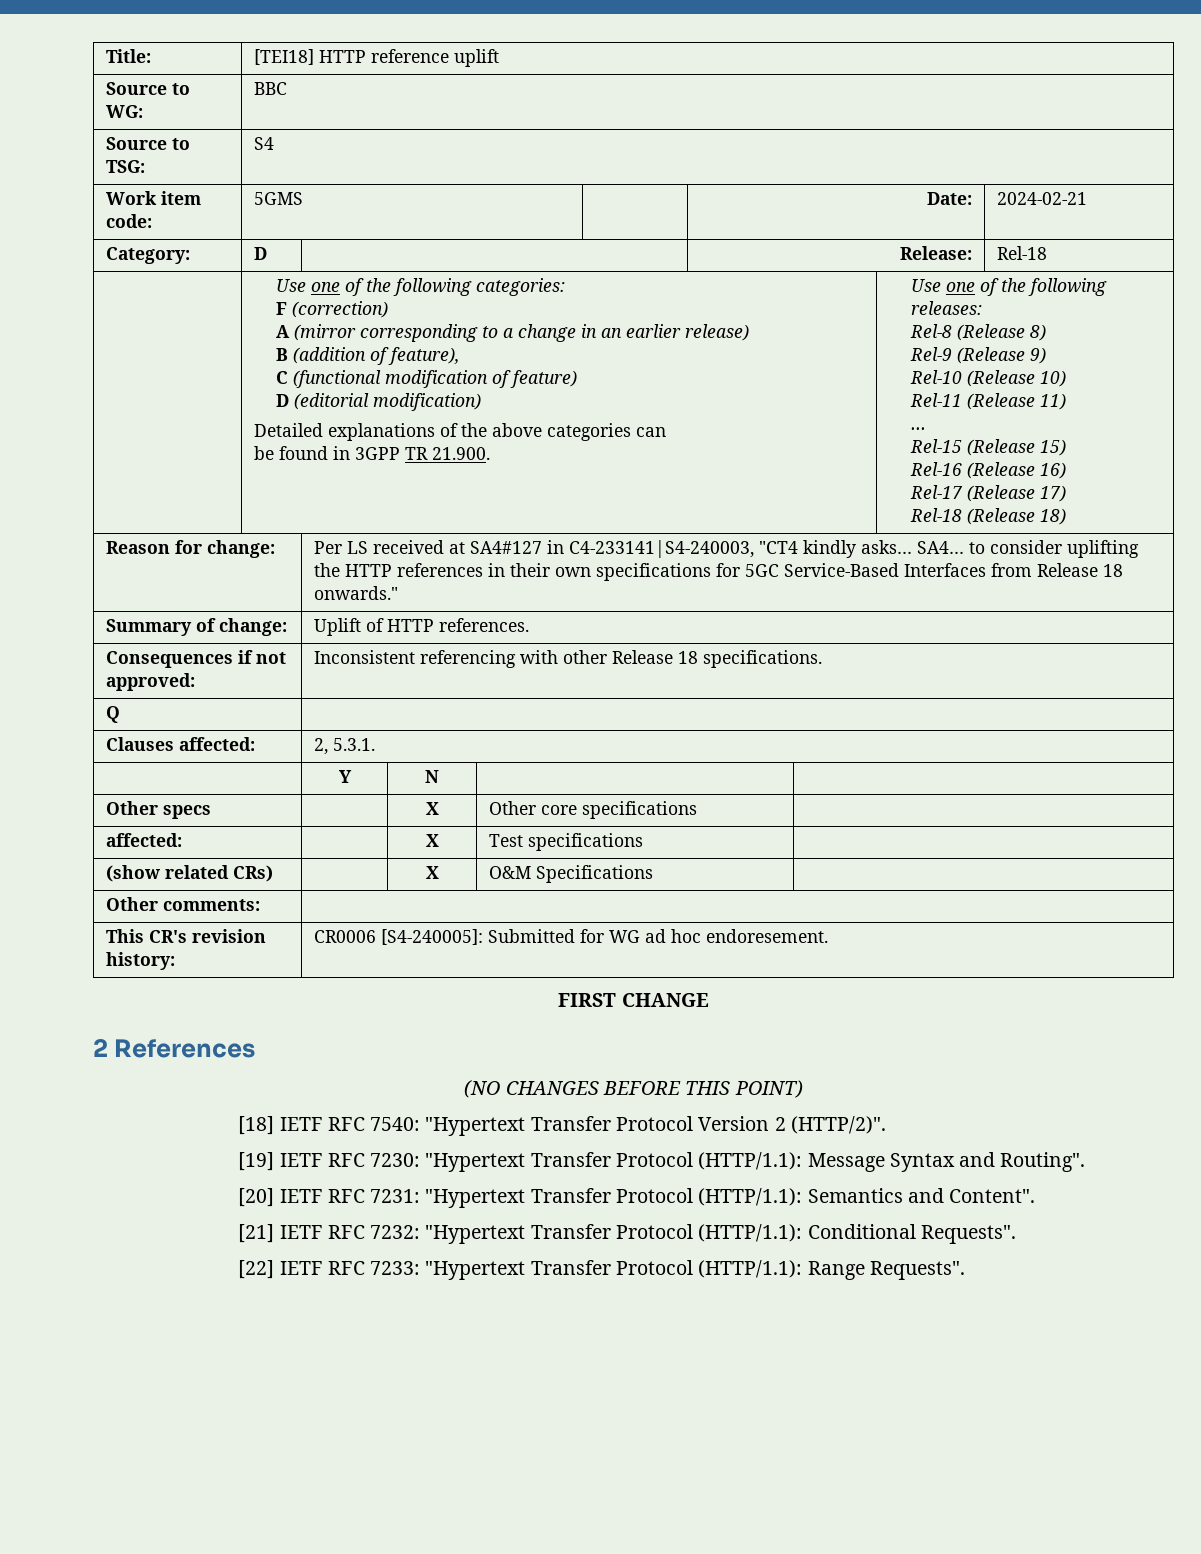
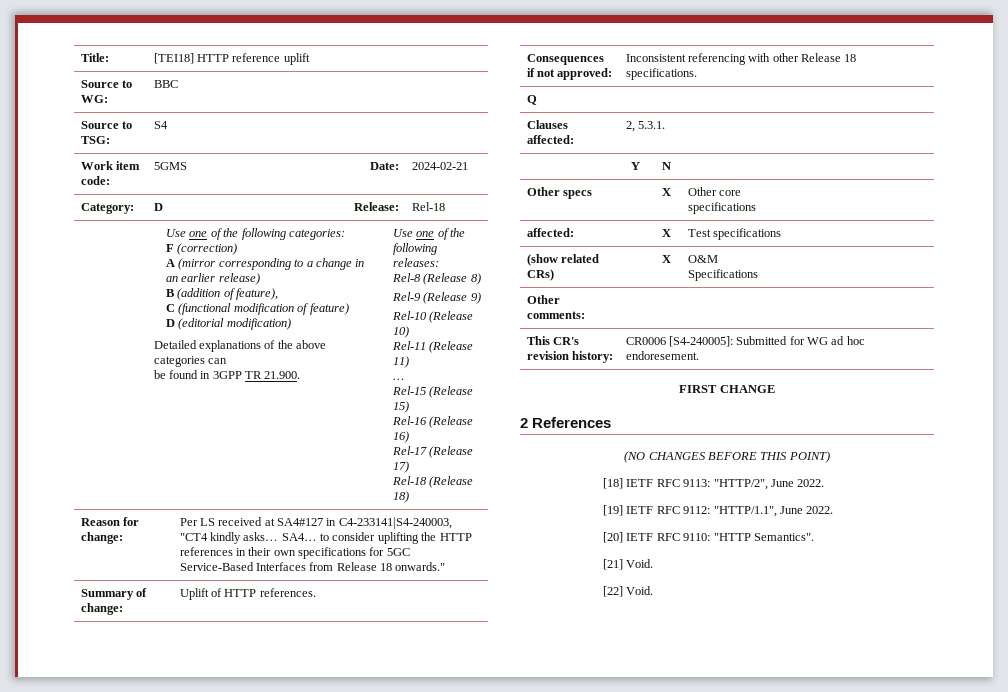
- [18] IETF RFC 7540: "Hypertext Transfer Protocol Version 2 (HTTP/2)".
- [19] IETF RFC 7230: "Hypertext Transfer Protocol (HTTP/1.1): Message Syntax and Routing".
- [20] IETF RFC 7231: "Hypertext Transfer Protocol (HTTP/1.1): Semantics and Content".
- [21] IETF RFC 7232: "Hypertext Transfer Protocol (HTTP/1.1): Conditional Requests".
- [22] IETF RFC 7233: "Hypertext Transfer Protocol (HTTP/1.1): Range Requests".
+ [18] IETF RFC 9113: "HTTP/2", June 2022.
+ [19] IETF RFC 9112: "HTTP/1.1", June 2022.
+ [20] IETF RFC 9110: "HTTP Semantics".
+ [21] Void.
+ [22] Void.

